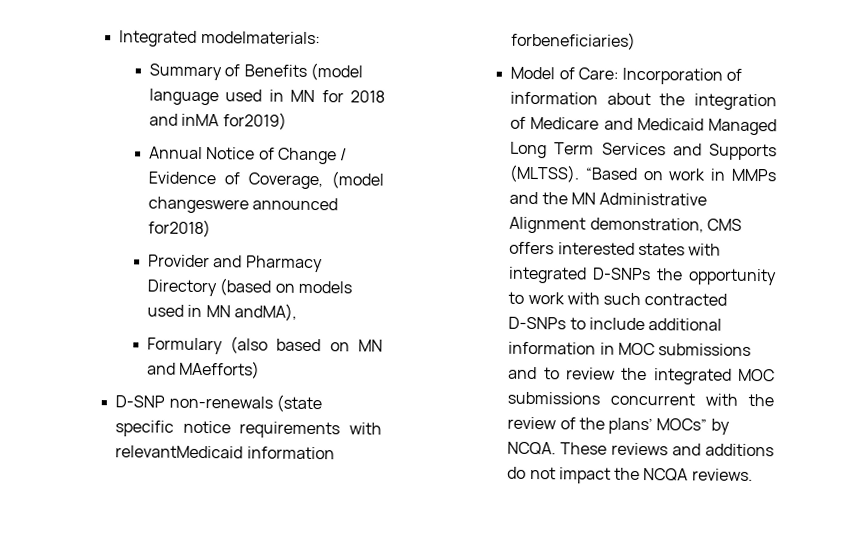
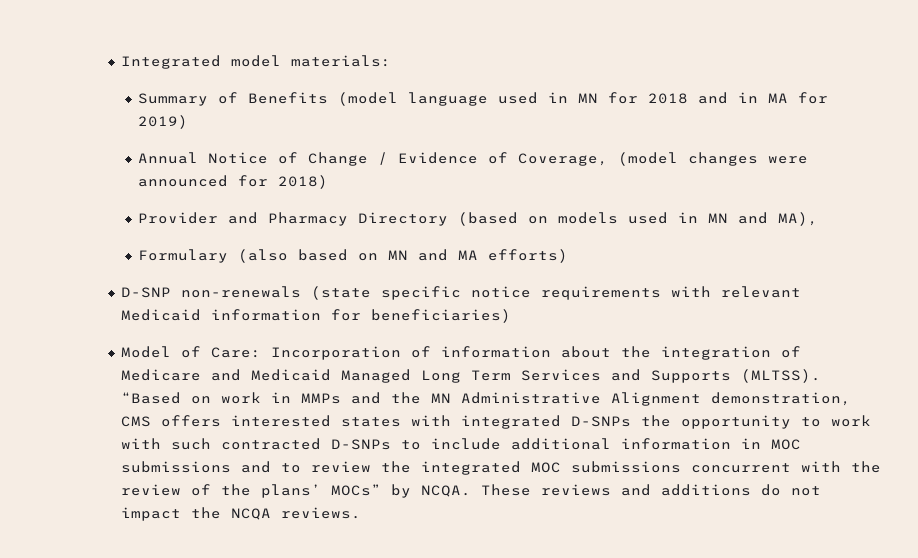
- Integrated modelmaterials:
+ Integrated model materials:
- Summary of Benefits (model language used in MN for 2018 and inMA for2019)
+ Summary of Benefits (model language used in MN for 2018 and in MA for 2019)
- Annual Notice of Change / Evidence of Coverage, (model changeswere announced for2018)
+ Annual Notice of Change / Evidence of Coverage, (model changes were announced for 2018)
- Provider and Pharmacy Directory (based on models used in MN andMA),
+ Provider and Pharmacy Directory (based on models used in MN and MA),
- Formulary (also based on MN and MAefforts)
+ Formulary (also based on MN and MA efforts)
- D-SNP non-renewals (state specific notice requirements with relevantMedicaid information forbeneficiaries)
+ D-SNP non-renewals (state specific notice requirements with relevant Medicaid information for beneficiaries)

